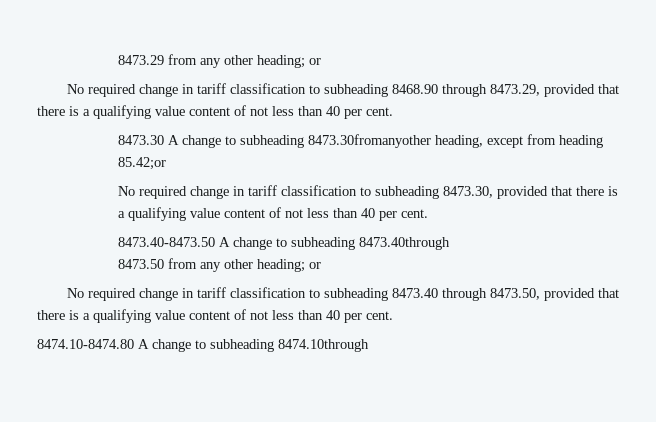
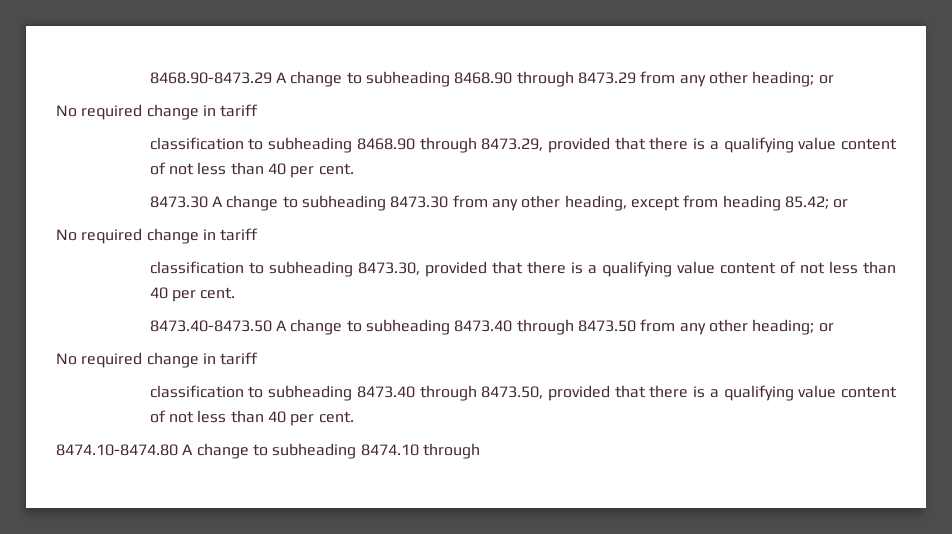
- 8473.29 from any other heading; or
- No required change in tariff classification to subheading 8468.90 through 8473.29, provided that there is a qualifying value content of not less than 40 per cent.
+ 8468.90-8473.29 A change to subheading 8468.90 through 8473.29 from any other heading; or
+ No required change in tariff
+ classification to subheading 8468.90 through 8473.29, provided that there is a qualifying value content of not less than 40 per cent.
- 8473.30 A change to subheading 8473.30fromanyother heading, except from heading 85.42;or
- No required change in tariff classification to subheading 8473.30, provided that there is a qualifying value content of not less than 40 per cent.
+ 8473.30 A change to subheading 8473.30 from any other heading, except from heading 85.42; or
+ No required change in tariff
+ classification to subheading 8473.30, provided that there is a qualifying value content of not less than 40 per cent.
- 8473.40-8473.50 A change to subheading 8473.40through
- 8473.50 from any other heading; or
- No required change in tariff classification to subheading 8473.40 through 8473.50, provided that there is a qualifying value content of not less than 40 per cent.
+ 8473.40-8473.50 A change to subheading 8473.40 through 8473.50 from any other heading; or
+ No required change in tariff
+ classification to subheading 8473.40 through 8473.50, provided that there is a qualifying value content of not less than 40 per cent.
- 8474.10-8474.80 A change to subheading 8474.10through
+ 8474.10-8474.80 A change to subheading 8474.10 through

